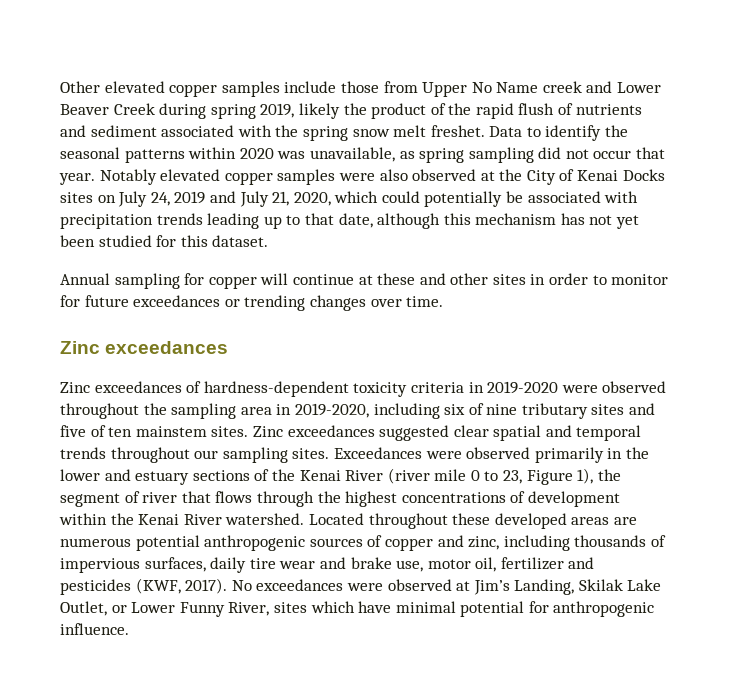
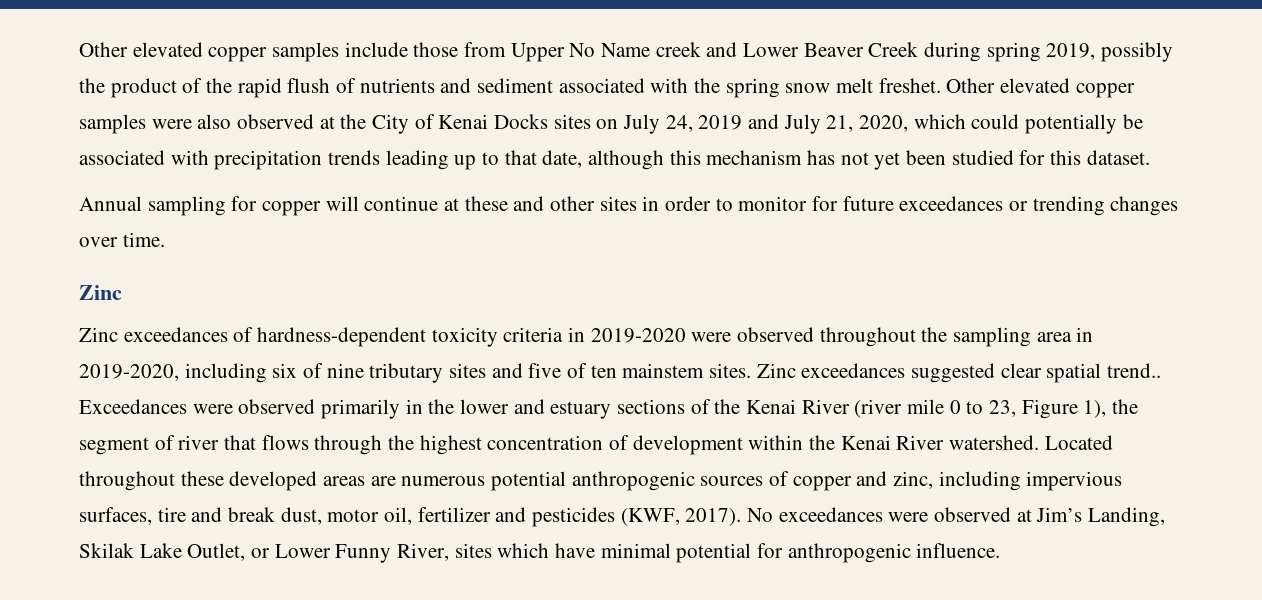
- Other elevated copper samples include those from Upper No Name creek and Lower Beaver Creek during spring 2019, likely the product of the rapid flush of nutrients and sediment associated with the spring snow melt freshet.
+ Other elevated copper samples include those from Upper No Name creek and Lower Beaver Creek during spring 2019, possibly the product of the rapid flush of nutrients and sediment associated with the spring snow melt freshet.
- Data to identify the seasonal patterns within 2020 was unavailable, as spring sampling did not occur that year. Notably elevated copper samples were also observed at the City of Kenai Docks sites on July 24, 2019 and July 21, 2020, which could potentially be associated with precipitation trends leading up to that date, although this mechanism has not yet been studied for this dataset.
+ Other elevated copper samples were also observed at the City of Kenai Docks sites on July 24, 2019 and July 21, 2020, which could potentially be associated with precipitation trends leading up to that date, although this mechanism has not yet been studied for this dataset.
  Annual sampling for copper will continue at these and other sites in order to monitor for future exceedances or trending changes over time.
- Zinc exceedances
+ Zinc
- Zinc exceedances suggested clear spatial and temporal trends throughout our sampling sites.
+ Zinc exceedances suggested clear spatial trend..
- Exceedances were observed primarily in the lower and estuary sections of the Kenai River (river mile 0 to 23, Figure 1), the segment of river that flows through the highest concentrations of development within the Kenai River watershed.
+ Exceedances were observed primarily in the lower and estuary sections of the Kenai River (river mile 0 to 23, Figure 1), the segment of river that flows through the highest concentration of development within the Kenai River watershed.
- Located throughout these developed areas are numerous potential anthropogenic sources of copper and zinc, including thousands of impervious surfaces, daily tire wear and brake use, motor oil, fertilizer and pesticides (KWF, 2017).
+ Located throughout these developed areas are numerous potential anthropogenic sources of copper and zinc, including impervious surfaces, tire and break dust, motor oil, fertilizer and pesticides (KWF, 2017).

